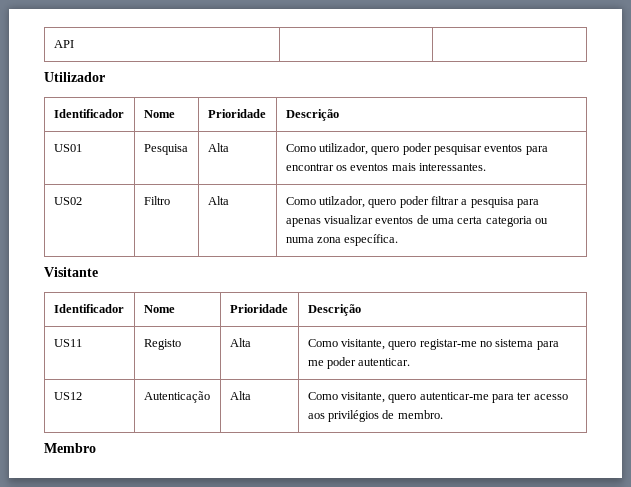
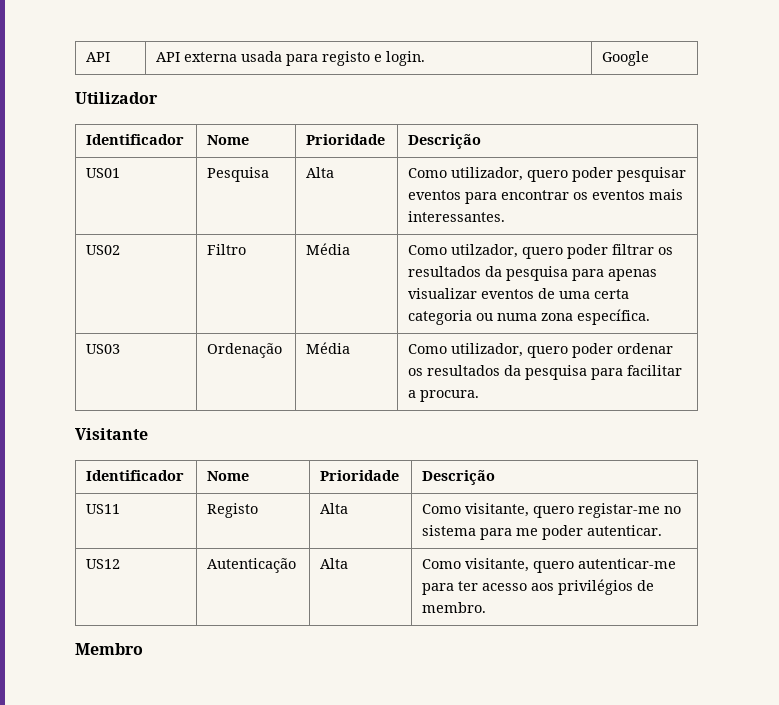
- API | |
+ API | API externa usada para registo e login. | Google
- US02 | Filtro | Alta | Como utilzador, quero poder filtrar a pesquisa para apenas visualizar eventos de uma certa categoria ou numa zona específica.
+ US02 | Filtro | Média | Como utilzador, quero poder filtrar os resultados da pesquisa para apenas visualizar eventos de uma certa categoria ou numa zona específica.
+ US03 | Ordenação | Média | Como utilizador, quero poder ordenar os resultados da pesquisa para facilitar a procura.

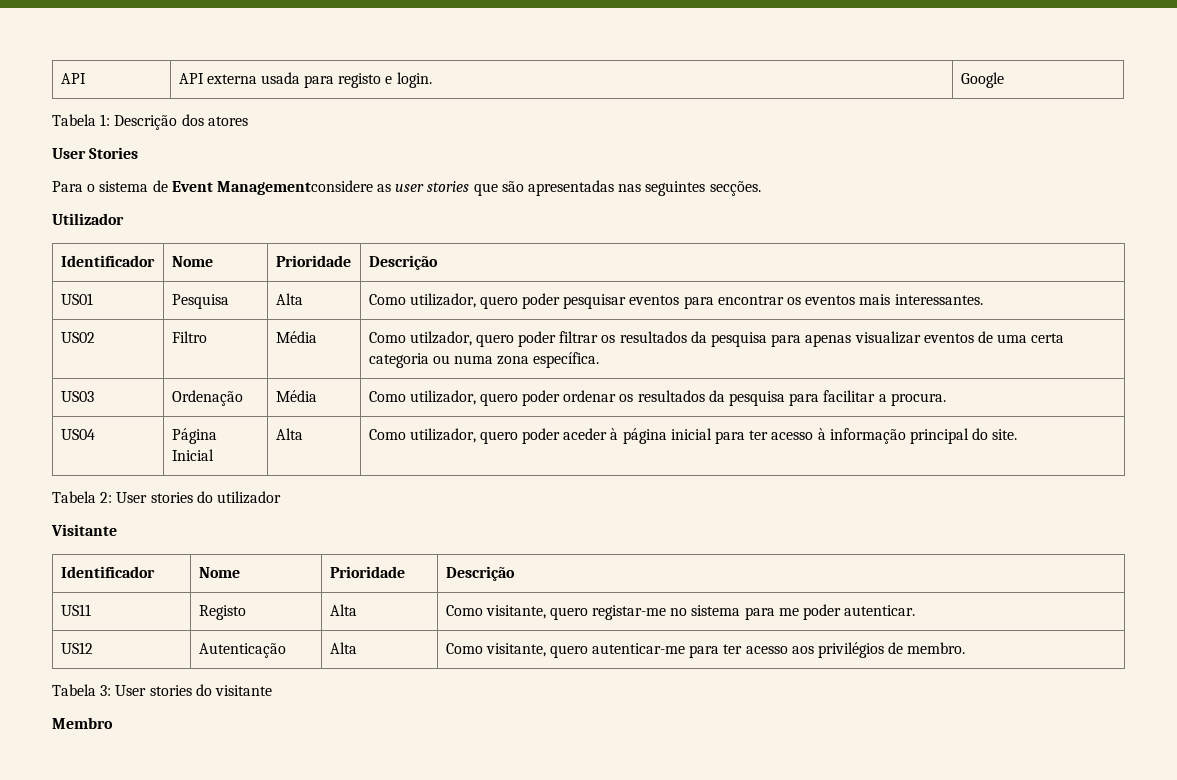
+ Tabela 1: Descrição dos atores
+ User Stories
+ Para o sistema de Event Managementconsidere as user stories que são apresentadas nas seguintes secções.
+ US04 | Página Inicial | Alta | Como utilizador, quero poder aceder à página inicial para ter acesso à informação principal do site.
+ Tabela 2: User stories do utilizador
+ Tabela 3: User stories do visitante

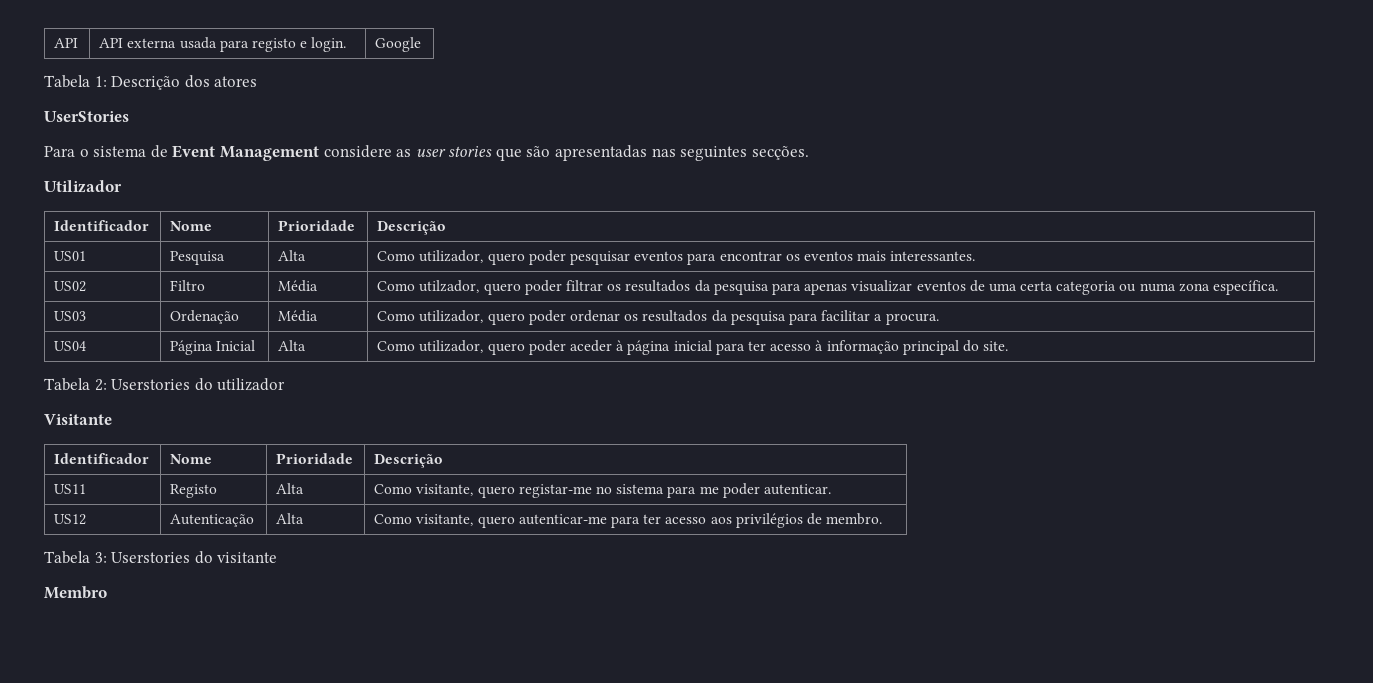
- User Stories
+ UserStories
- Para o sistema de Event Managementconsidere as user stories que são apresentadas nas seguintes secções.
+ Para o sistema de Event Management considere as user stories que são apresentadas nas seguintes secções.
- Tabela 2: User stories do utilizador
+ Tabela 2: Userstories do utilizador
- Tabela 3: User stories do visitante
+ Tabela 3: Userstories do visitante

